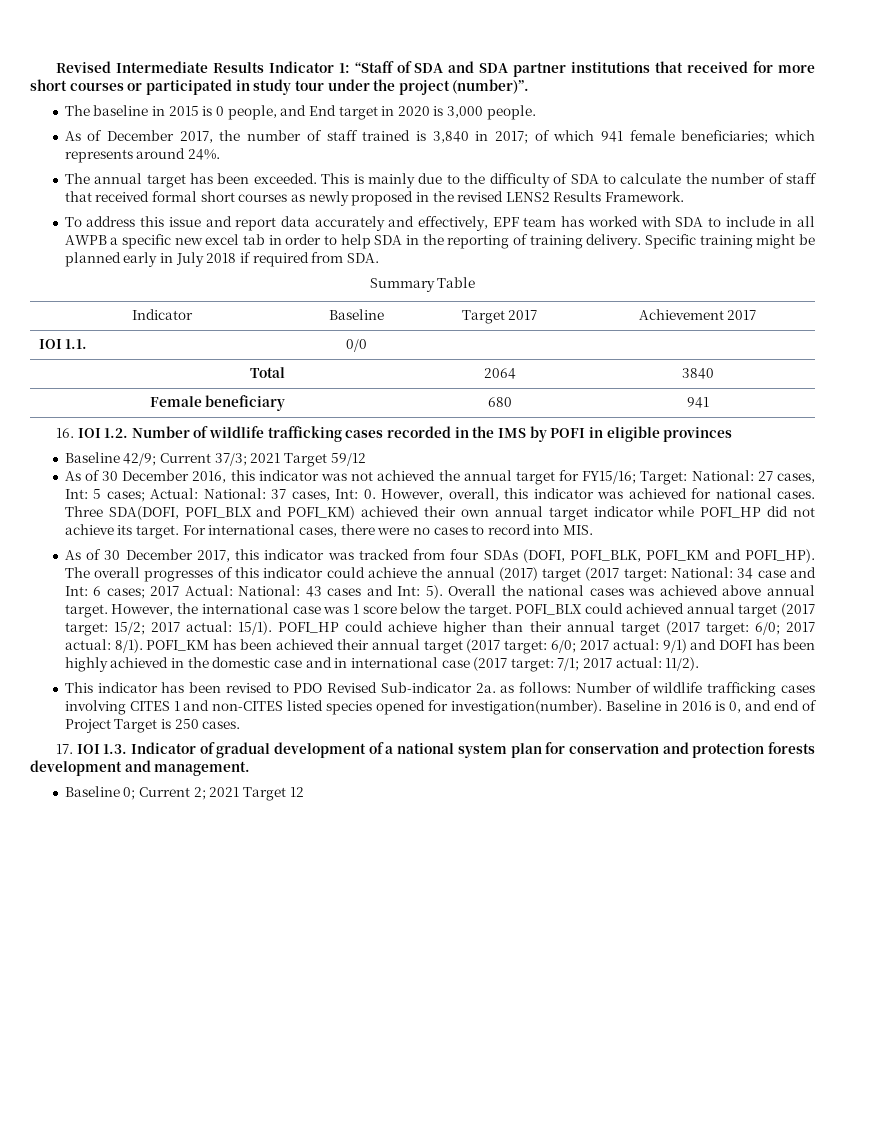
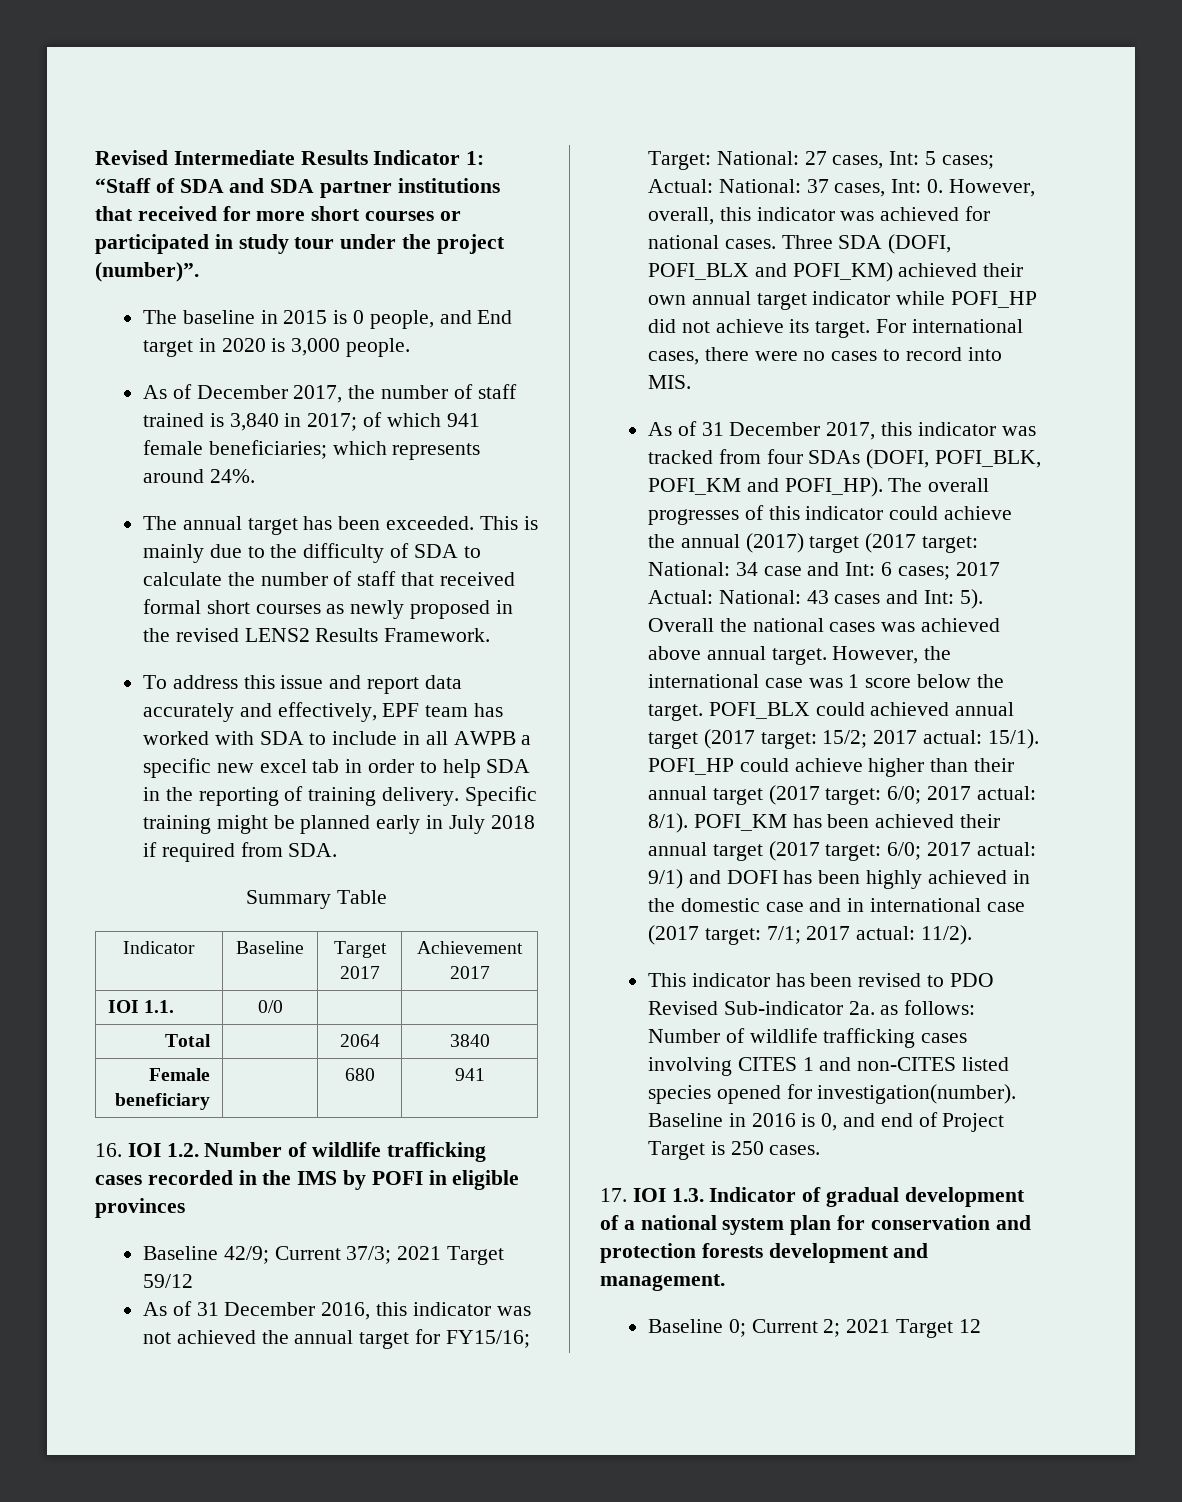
- As of 30 December 2016, this indicator was not achieved the annual target for FY15/16; Target: National: 27 cases, Int: 5 cases; Actual: National: 37 cases, Int: 0. However, overall, this indicator was achieved for national cases.
+ As of 31 December 2016, this indicator was not achieved the annual target for FY15/16; Target: National: 27 cases, Int: 5 cases; Actual: National: 37 cases, Int: 0. However, overall, this indicator was achieved for national cases.
- Three SDA(DOFI, POFI_BLX and POFI_KM) achieved their own annual target indicator while POFI_HP did not achieve its target.
+ Three SDA (DOFI, POFI_BLX and POFI_KM) achieved their own annual target indicator while POFI_HP did not achieve its target.
- As of 30 December 2017, this indicator was tracked from four SDAs (DOFI, POFI_BLK, POFI_KM and POFI_HP).
+ As of 31 December 2017, this indicator was tracked from four SDAs (DOFI, POFI_BLK, POFI_KM and POFI_HP).

